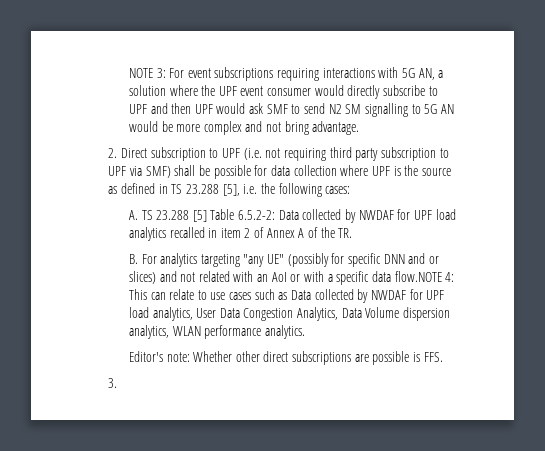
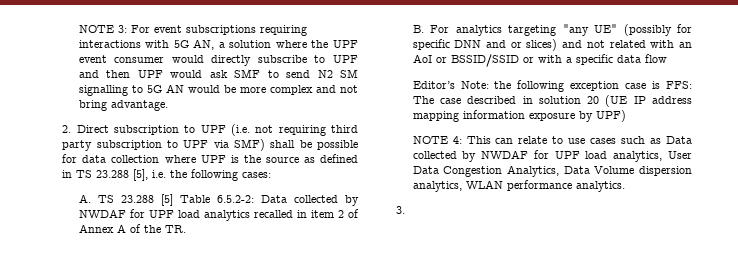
- B. For analytics targeting "any UE" (possibly for specific DNN and or slices) and not related with an AoI or with a specific data flow.NOTE 4: This can relate to use cases such as Data collected by NWDAF for UPF load analytics, User Data Congestion Analytics, Data Volume dispersion analytics, WLAN performance analytics.
+ B. For analytics targeting "any UE" (possibly for specific DNN and or slices) and not related with an AoI or BSSID/SSID or with a specific data flow
+ Editor’s Note: the following exception case is FFS: The case described in solution 20 (UE IP address mapping information exposure by UPF)
+ NOTE 4: This can relate to use cases such as Data collected by NWDAF for UPF load analytics, User Data Congestion Analytics, Data Volume dispersion analytics, WLAN performance analytics.
- Editor's note: Whether other direct subscriptions are possible is FFS.

